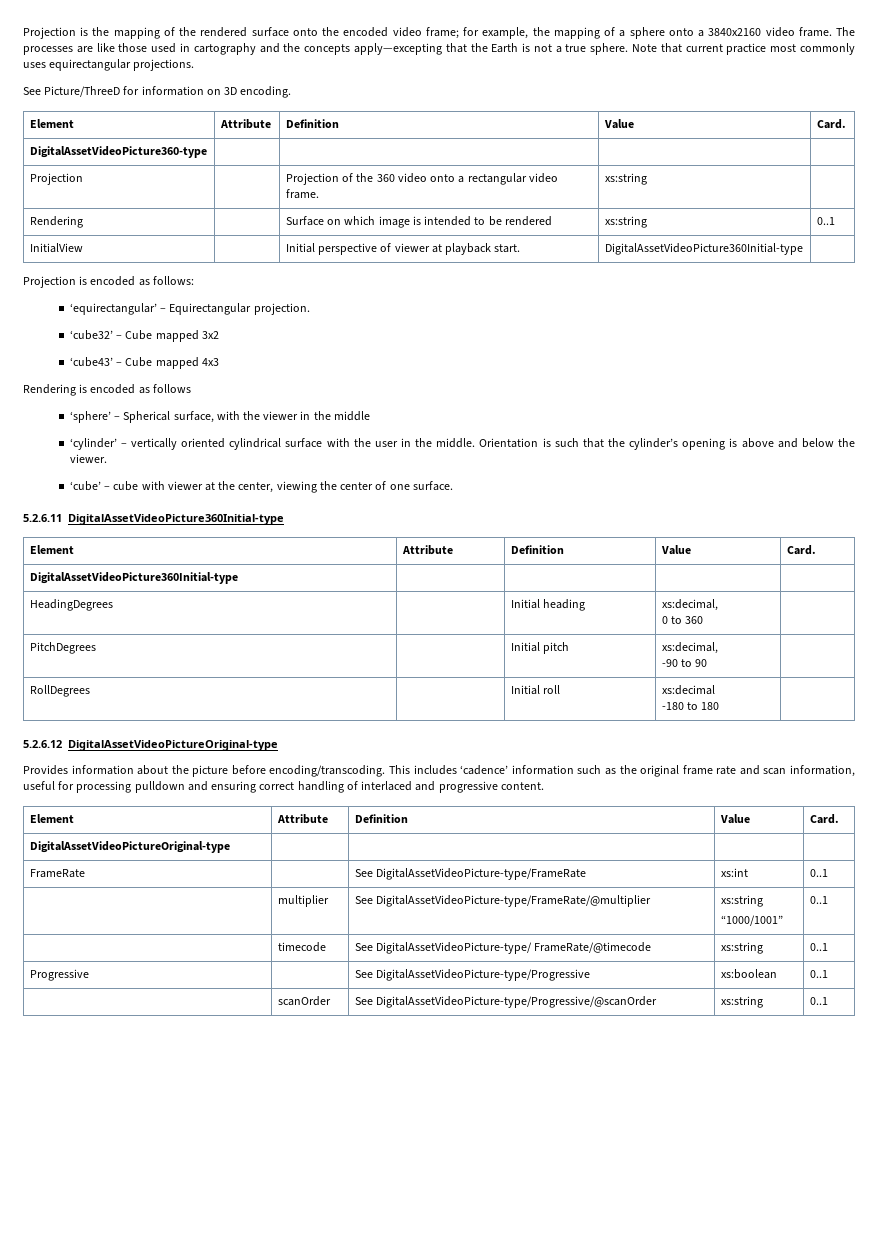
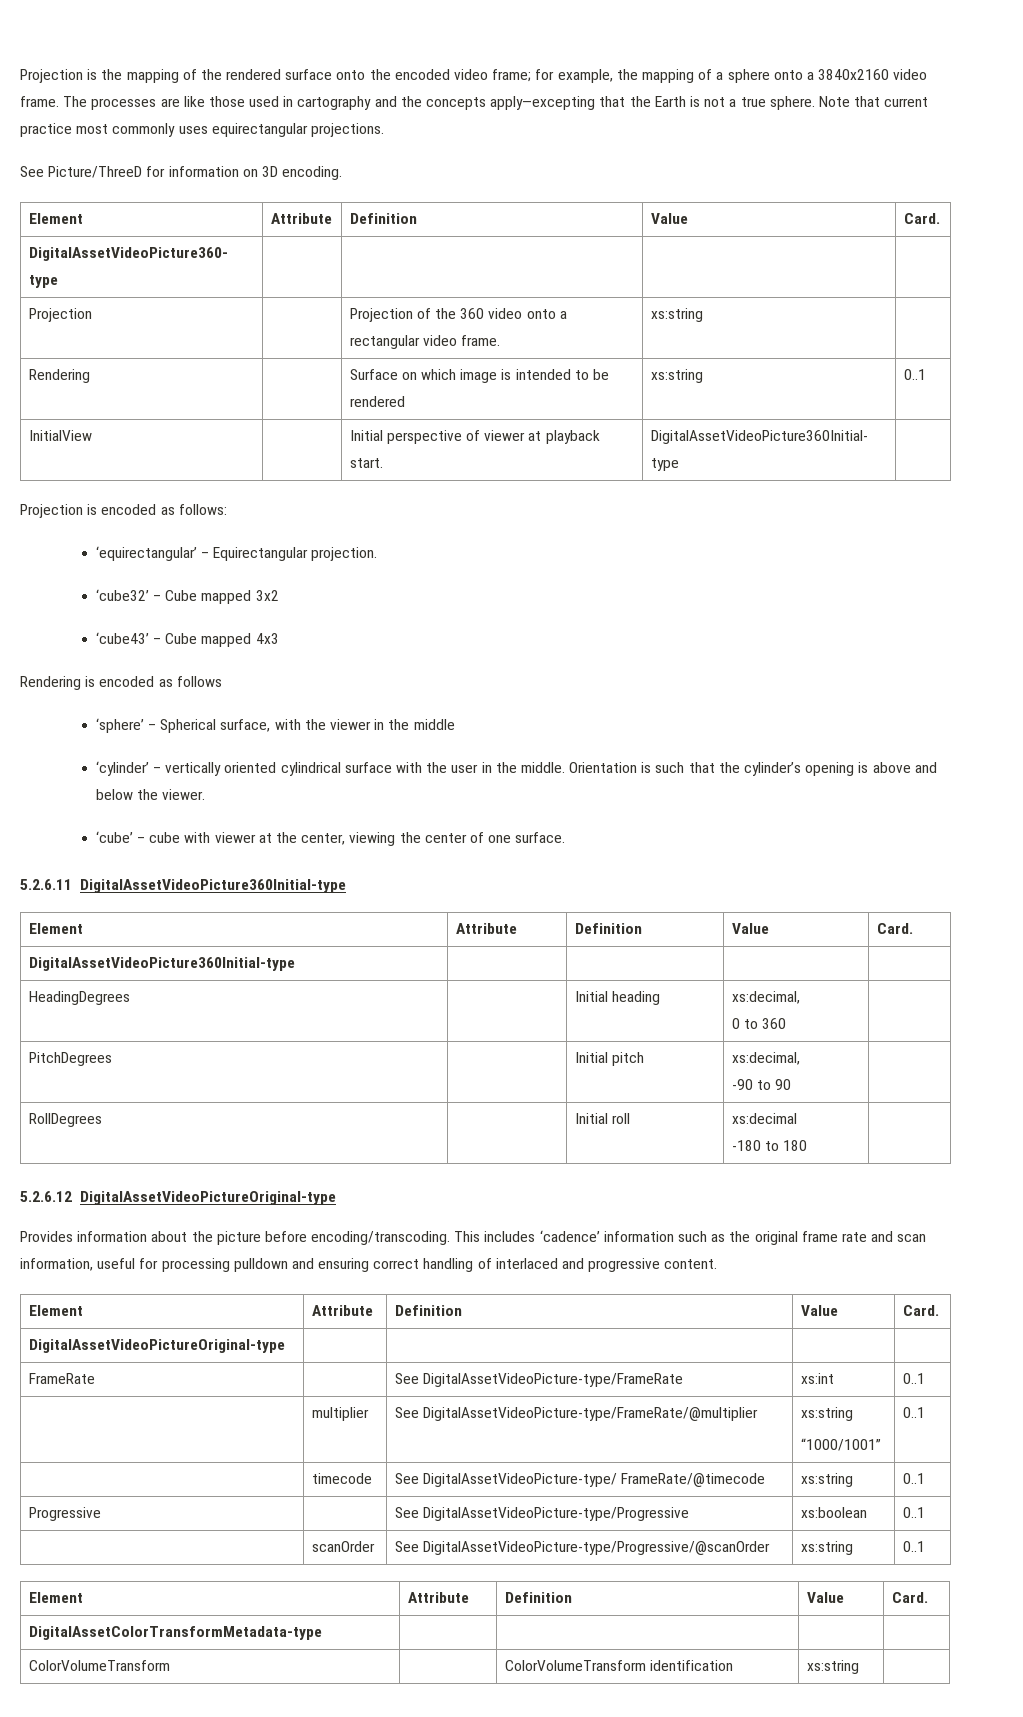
  | scanOrder | See DigitalAssetVideoPicture-type/Progressive/@scanOrder | xs:string | 0..1
+ Element | Attribute | Definition | Value | Card.
+ DigitalAssetColorTransformMetadata-type | | | |
+ ColorVolumeTransform | | ColorVolumeTransform identification | xs:string |

